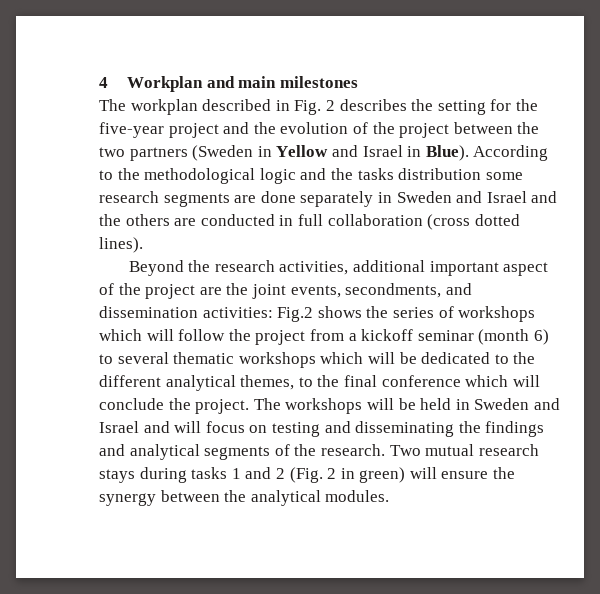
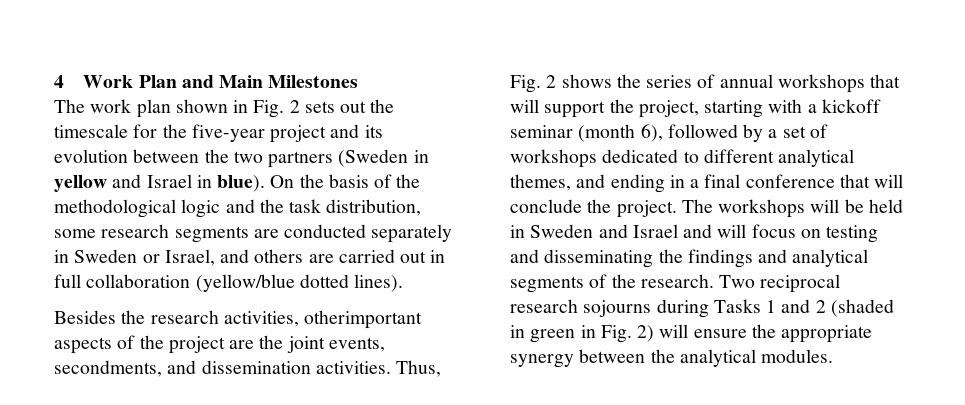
- 4 Workplan and main milestones
- The workplan described in Fig. 2 describes the setting for the five-year project and the evolution of the project between the two partners (Sweden in Yellow and Israel in Blue). According to the methodological logic and the tasks distribution some research segments are done separately in Sweden and Israel and the others are conducted in full collaboration (cross dotted lines).
+ 4 Work Plan and Main Milestones
+ The work plan shown in Fig. 2 sets out the timescale for the five-year project and its evolution between the two partners (Sweden in yellow and Israel in blue). On the basis of the methodological logic and the task distribution, some research segments are conducted separately in Sweden or Israel, and others are carried out in full collaboration (yellow/blue dotted lines).
- Beyond the research activities, additional important aspect of the project are the joint events, secondments, and dissemination activities: Fig.2 shows the series of workshops which will follow the project from a kickoff seminar (month 6) to several thematic workshops which will be dedicated to the different analytical themes, to the final conference which will conclude the project.
+ Besides the research activities, otherimportant aspects of the project are the joint events, secondments, and dissemination activities. Thus, Fig. 2 shows the series of annual workshops that will support the project, starting with a kickoff seminar (month 6), followed by a set of workshops dedicated to different analytical themes, and ending in a final conference that will conclude the project.
- Two mutual research stays during tasks 1 and 2 (Fig. 2 in green) will ensure the synergy between the analytical modules.
+ Two reciprocal research sojourns during Tasks 1 and 2 (shaded in green in Fig. 2) will ensure the appropriate synergy between the analytical modules.

